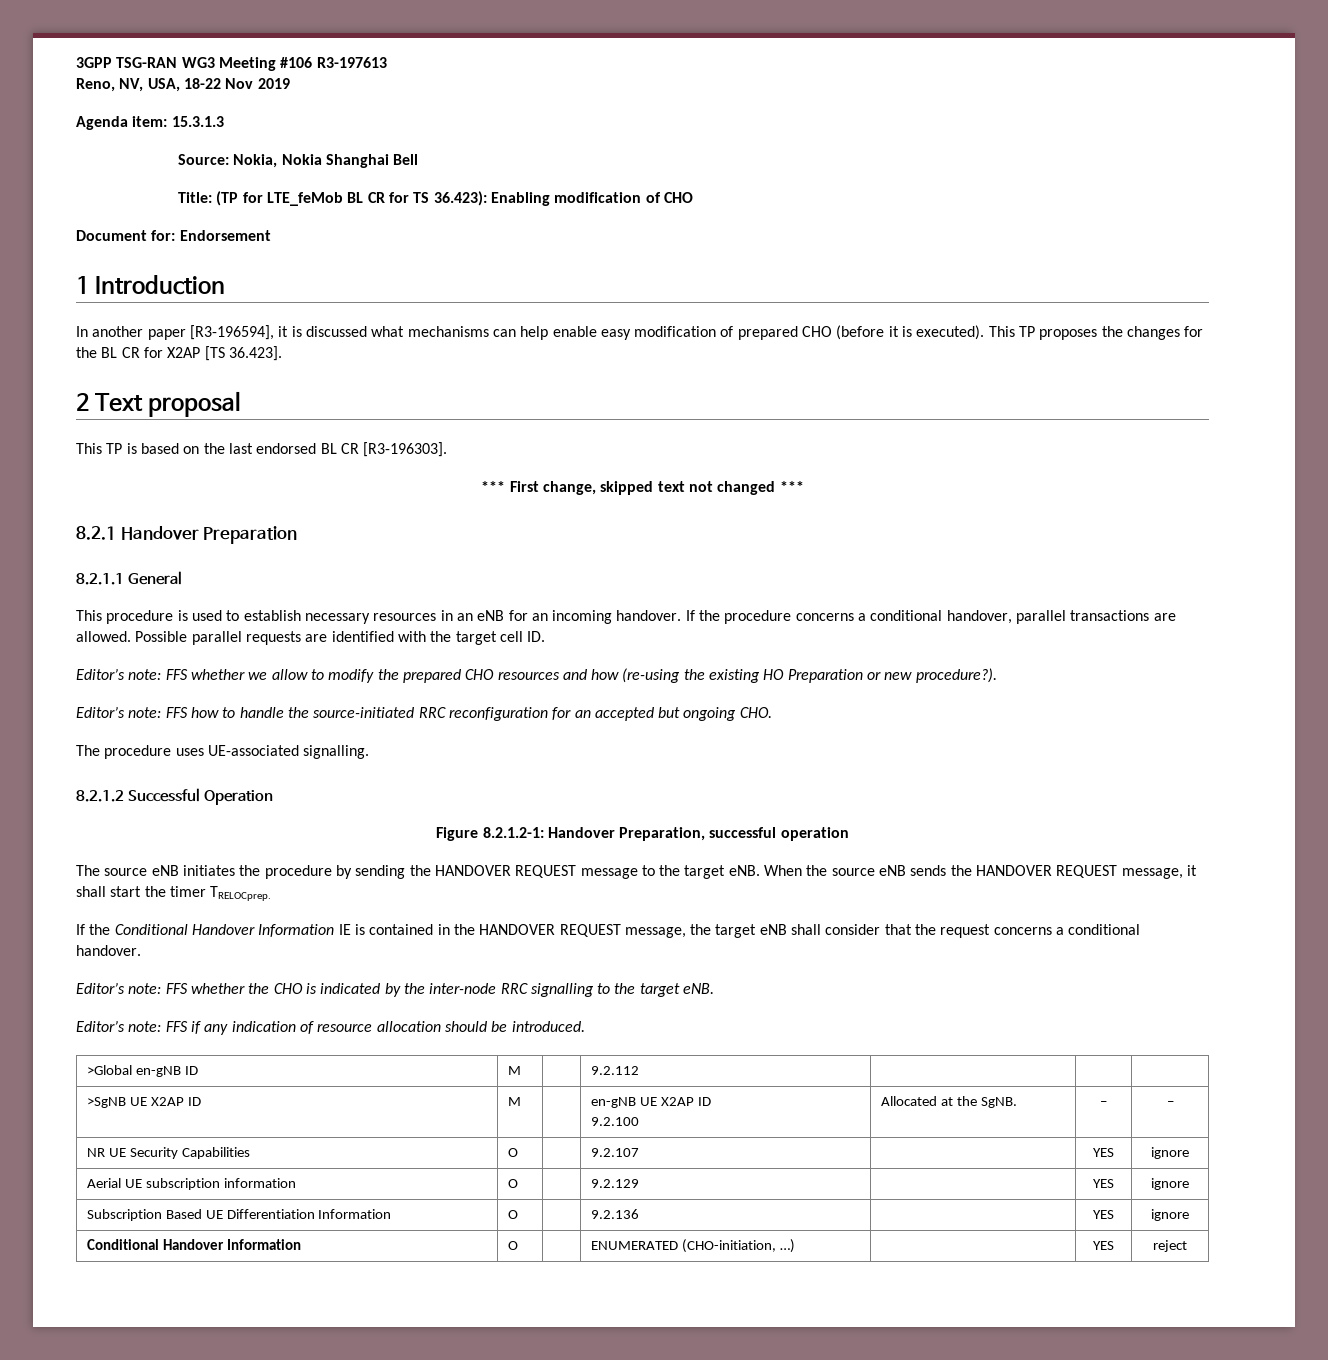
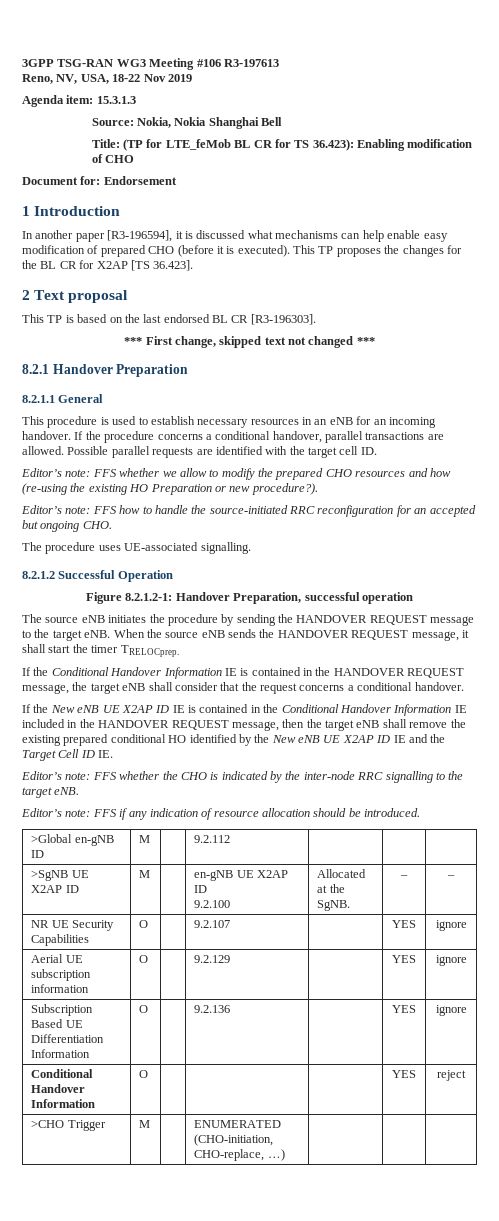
+ If the New eNB UE X2AP ID IE is contained in the Conditional Handover Information IE included in the HANDOVER REQUEST message, then the target eNB shall remove the existing prepared conditional HO identified by the New eNB UE X2AP ID IE and the Target Cell ID IE.
- Conditional Handover Information | O | | ENUMERATED (CHO-initiation, …) | | YES | reject
+ Conditional Handover Information | O | | | | YES | reject
+ >CHO Trigger | M | | ENUMERATED (CHO-initiation, CHO-replace, …) | | |

